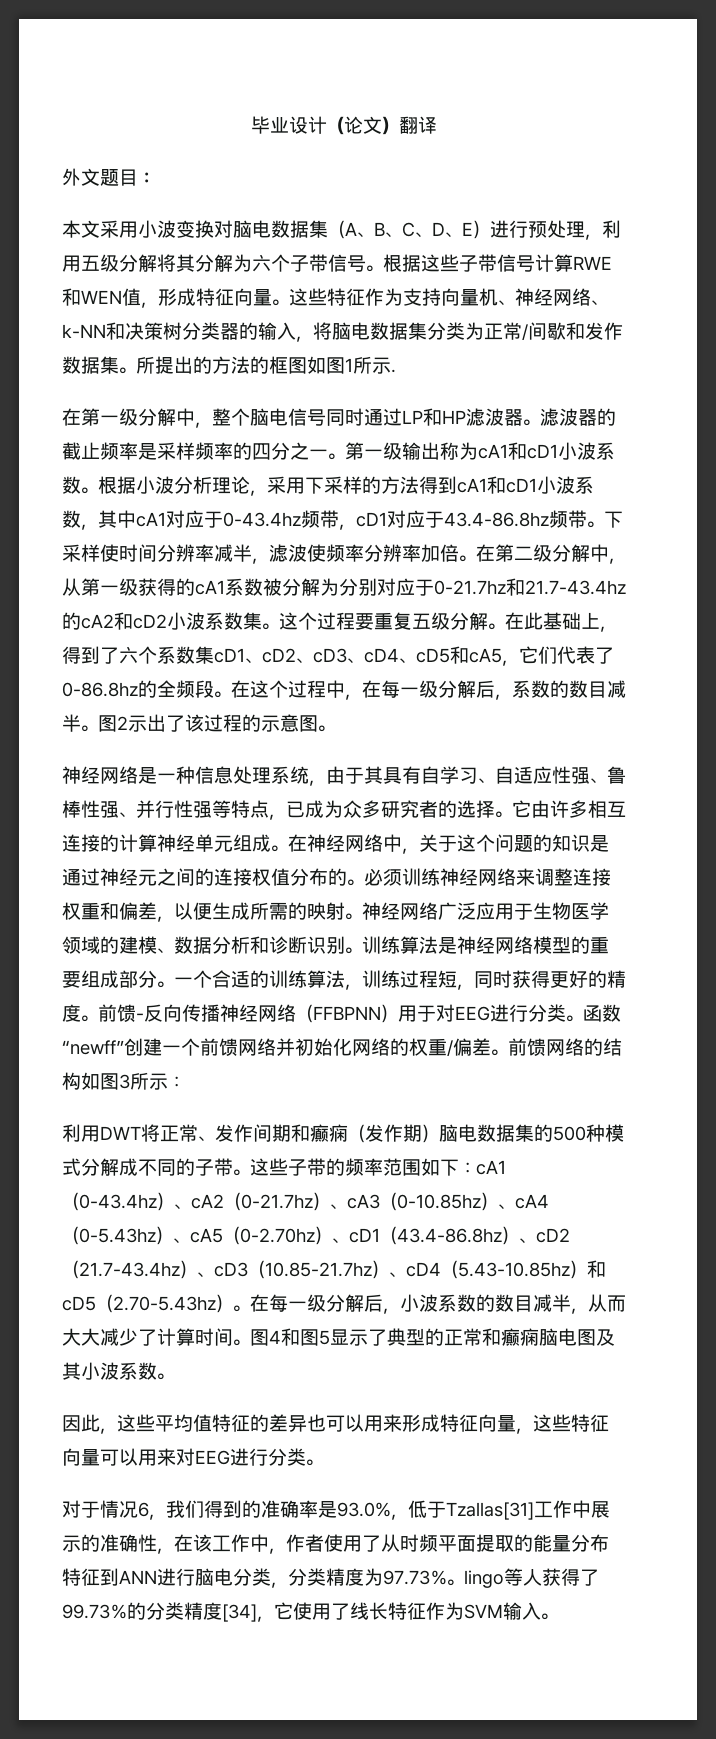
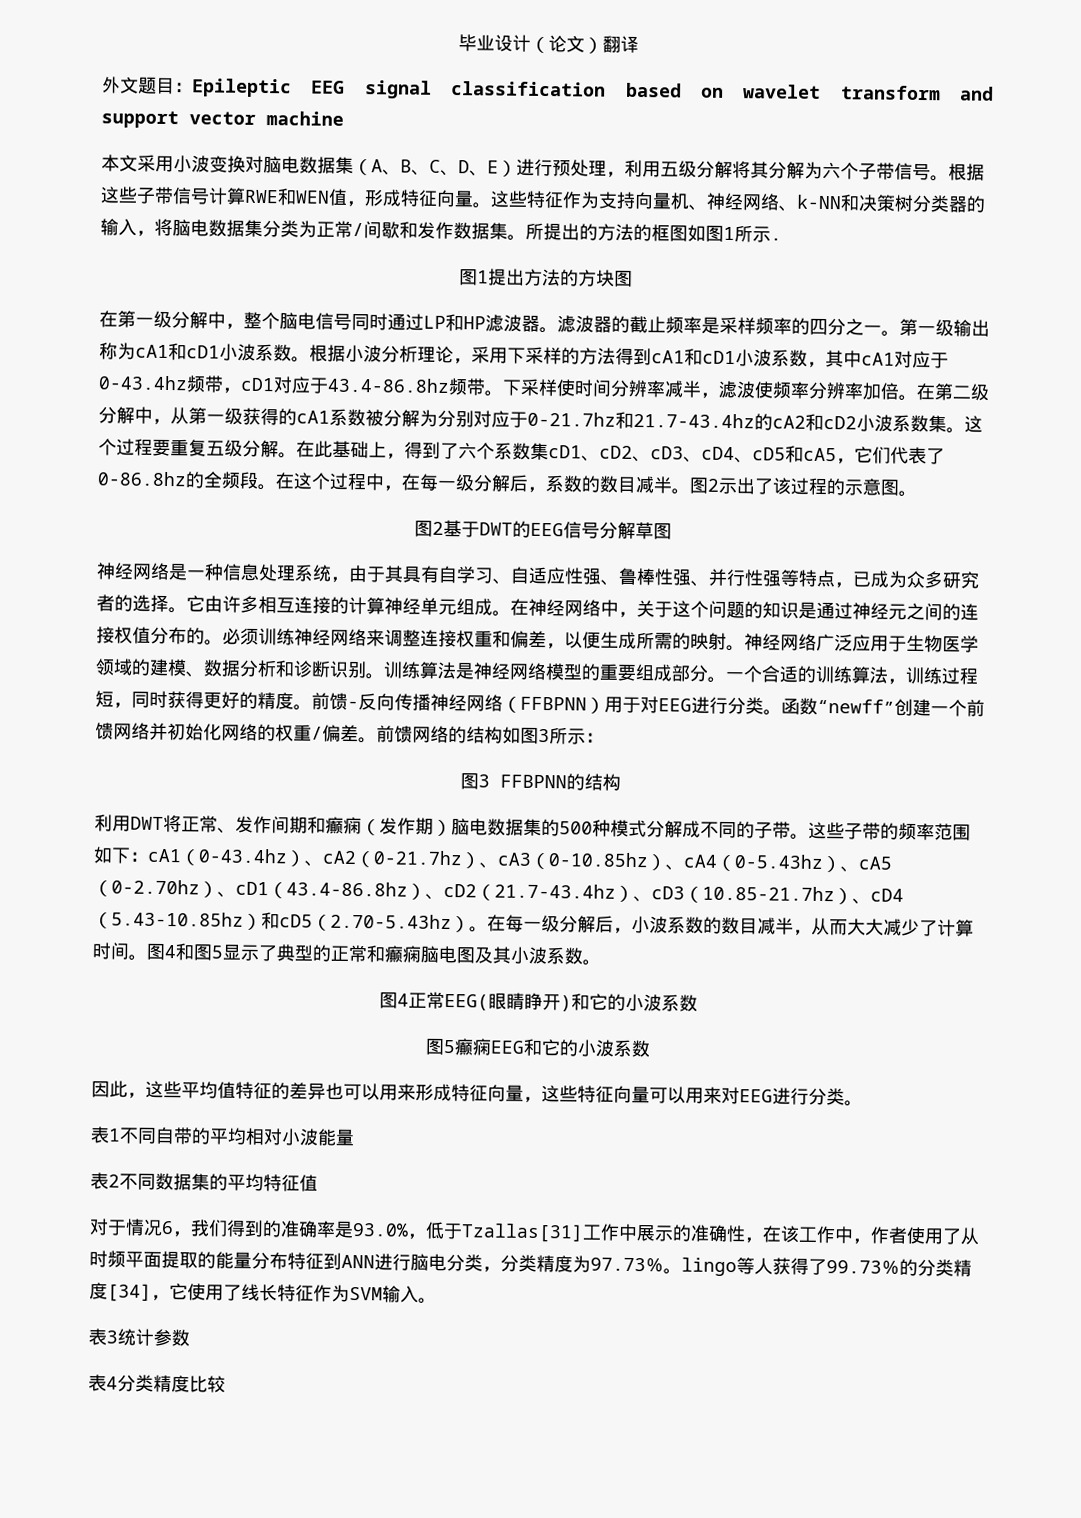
- 外文题目：
+ 外文题目：Epileptic EEG signal classification based on wavelet transform and support vector machine
+ 图1提出方法的方块图
+ 图2基于DWT的EEG信号分解草图
+ 图3 FFBPNN的结构
+ 图4正常EEG(眼睛睁开)和它的小波系数
+ 图5癫痫EEG和它的小波系数
+ 表1不同自带的平均相对小波能量
+ 表2不同数据集的平均特征值
+ 表3统计参数
+ 表4分类精度比较

